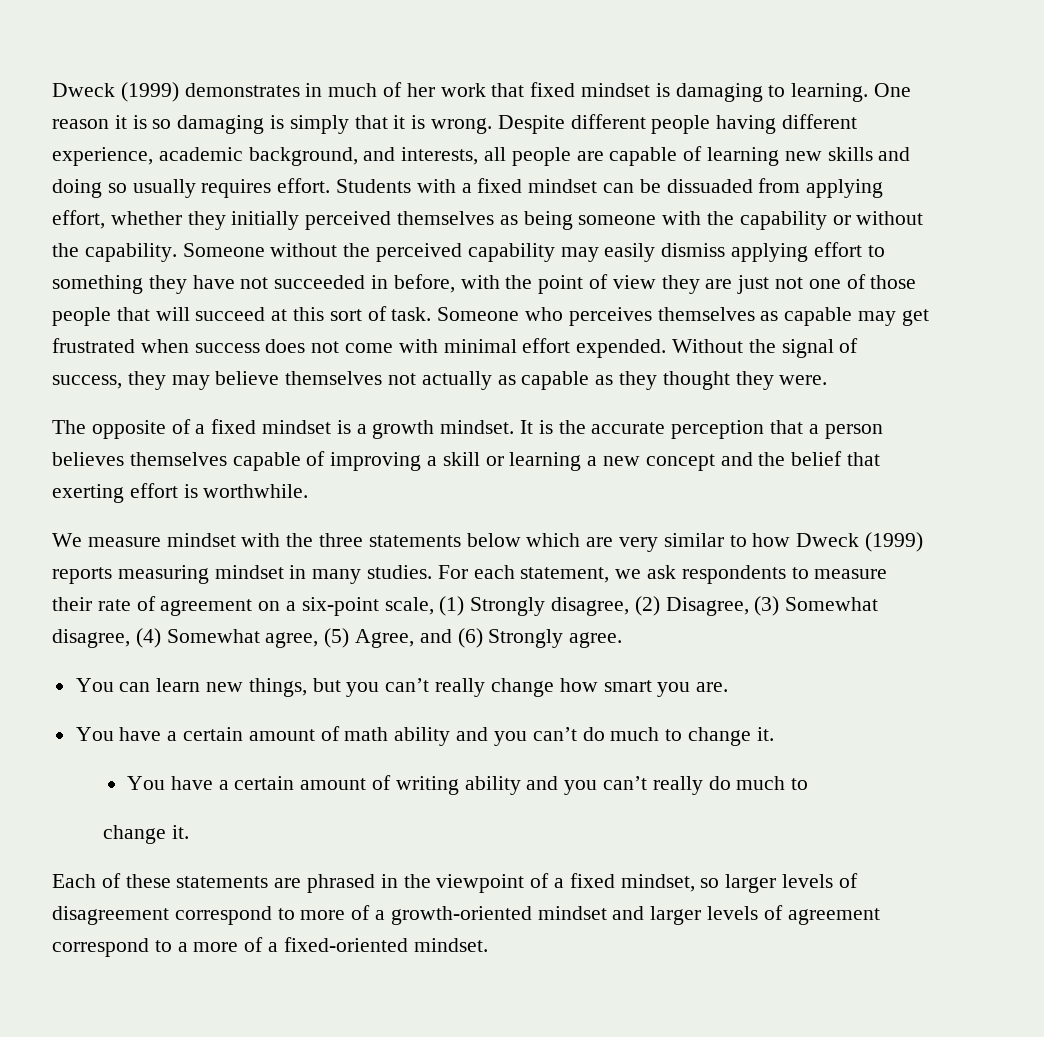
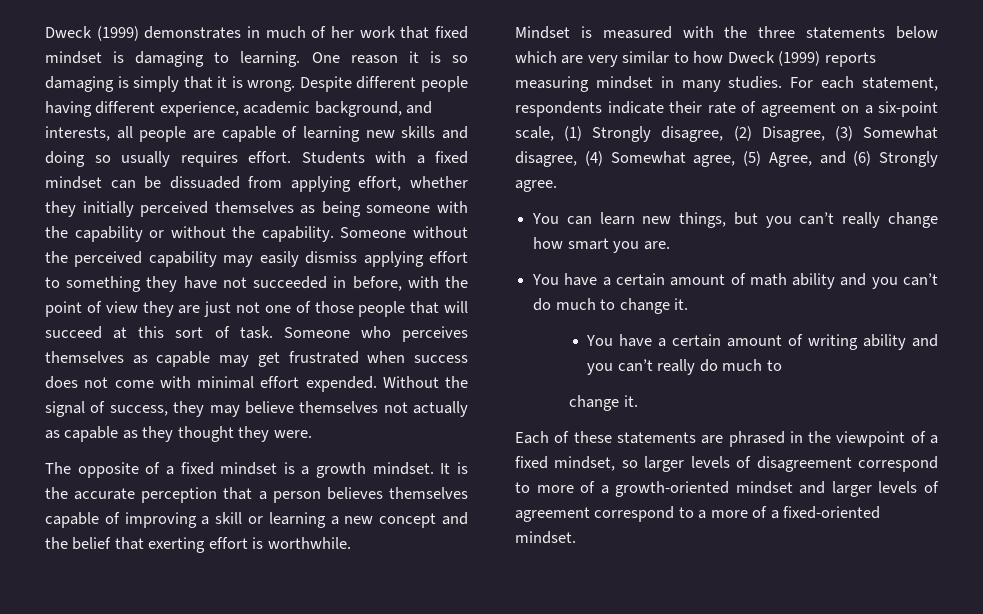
- We measure mindset with the three statements below which are very similar to how Dweck (1999) reports measuring mindset in many studies.
+ Mindset is measured with the three statements below which are very similar to how Dweck (1999) reports measuring mindset in many studies.
- For each statement, we ask respondents to measure their rate of agreement on a six-point scale, (1) Strongly disagree, (2) Disagree, (3) Somewhat disagree, (4) Somewhat agree, (5) Agree, and (6) Strongly agree.
+ For each statement, respondents indicate their rate of agreement on a six-point scale, (1) Strongly disagree, (2) Disagree, (3) Somewhat disagree, (4) Somewhat agree, (5) Agree, and (6) Strongly agree.

